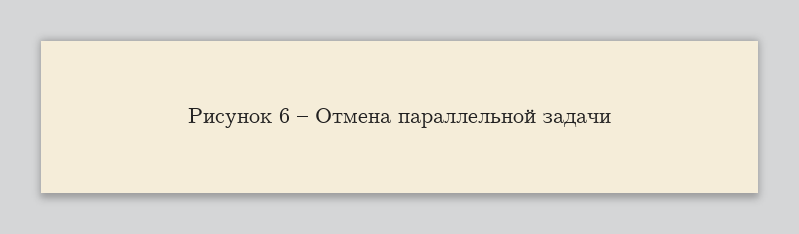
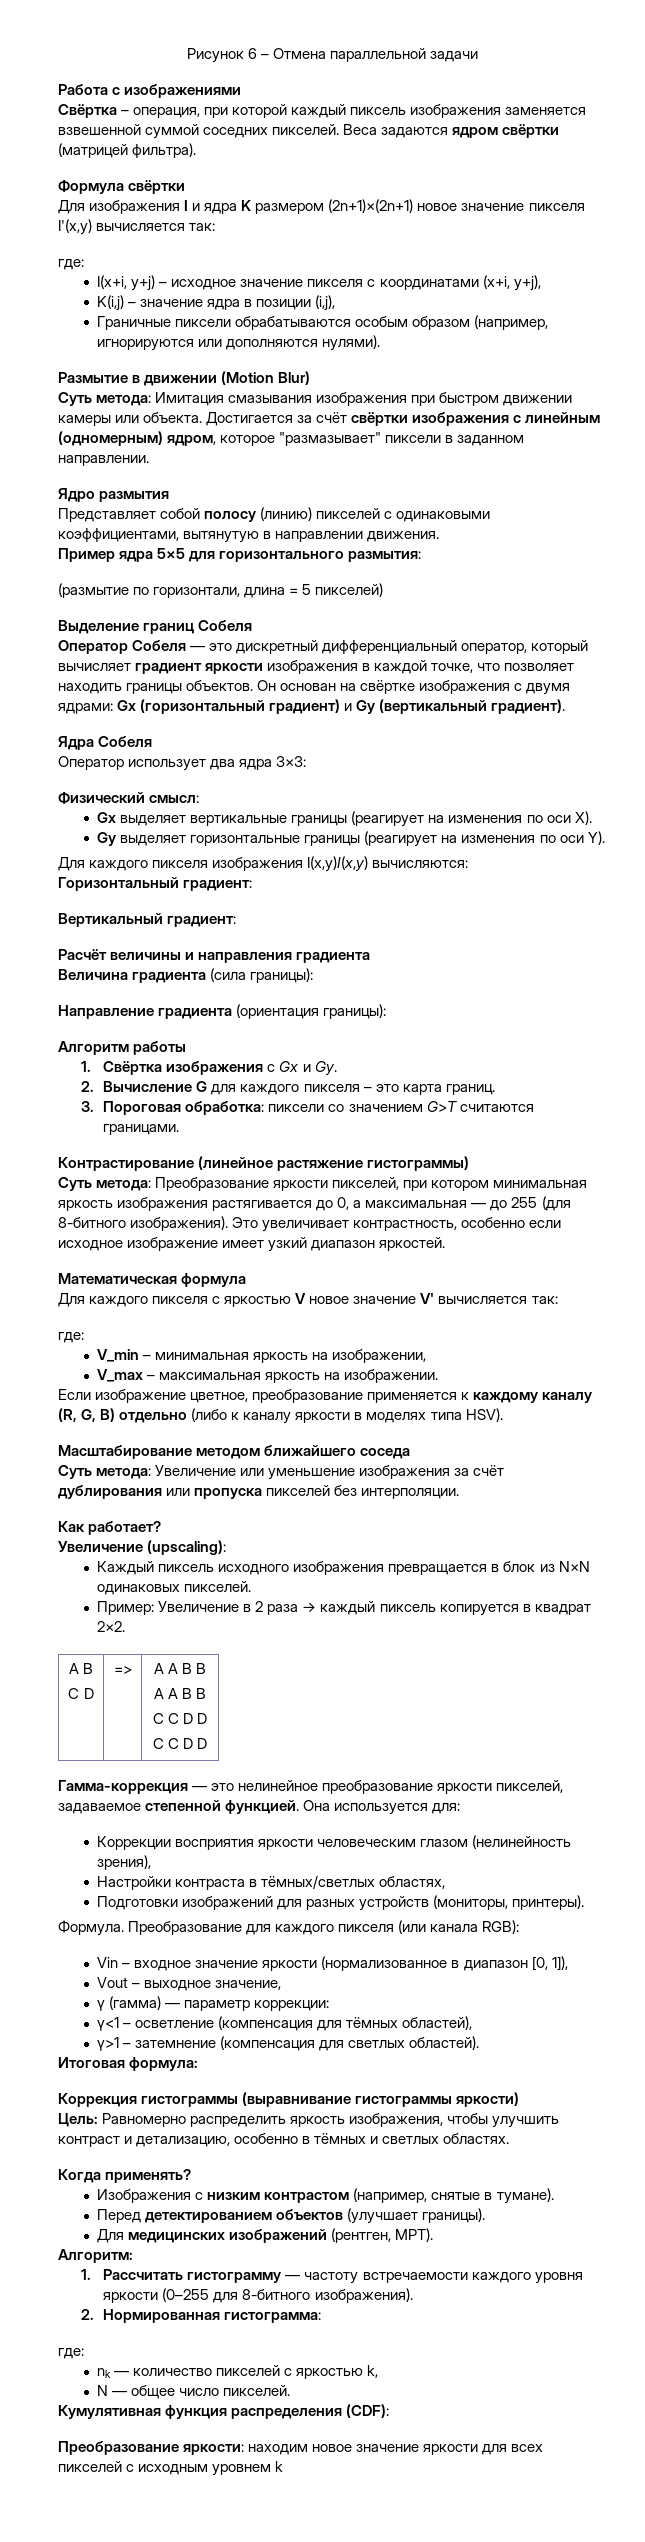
+ Работа с изображениями
+ Свёртка – операция, при которой каждый пиксель изображения заменяется взвешенной суммой соседних пикселей. Веса задаются ядром свёртки (матрицей фильтра).
+ Формула свёртки
+ Для изображения I и ядра K размером (2n+1)×(2n+1) новое значение пикселя I'(x,y) вычисляется так:
+ где:
+ I(x+i, y+j) – исходное значение пикселя с координатами (x+i, y+j),
+ K(i,j) – значение ядра в позиции (i,j),
+ Граничные пиксели обрабатываются особым образом (например, игнорируются или дополняются нулями).
+ Размытие в движении (Motion Blur)
+ Суть метода: Имитация смазывания изображения при быстром движении камеры или объекта. Достигается за счёт свёртки изображения с линейным (одномерным) ядром, которое "размазывает" пиксели в заданном направлении.
+ Ядро размытия
+ Представляет собой полосу (линию) пикселей с одинаковыми коэффициентами, вытянутую в направлении движения.
+ Пример ядра 5×5 для горизонтального размытия:
+ (размытие по горизонтали, длина = 5 пикселей)
+ Выделение границ Собеля
+ Оператор Собеля — это дискретный дифференциальный оператор, который вычисляет градиент яркости изображения в каждой точке, что позволяет находить границы объектов. Он основан на свёртке изображения с двумя ядрами: Gx (горизонтальный градиент) и Gy (вертикальный градиент).
+ Ядра Собеля
+ Оператор использует два ядра 3×3:
+ Физический смысл:
+ Gx выделяет вертикальные границы (реагирует на изменения по оси X).
+ Gy выделяет горизонтальные границы (реагирует на изменения по оси Y).
+ Для каждого пикселя изображения I(x,y)I(x,y) вычисляются:
+ Горизонтальный градиент:
+ Вертикальный градиент:
+ Расчёт величины и направления градиента
+ Величина градиента (сила границы):
+ Направление градиента (ориентация границы):
+ Алгоритм работы
+ 1. Свёртка изображения с Gx и Gy.
+ 2. Вычисление G для каждого пикселя – это карта границ.
+ 3. Пороговая обработка: пиксели со значением G>T считаются границами.
+ Контрастирование (линейное растяжение гистограммы)
+ Суть метода: Преобразование яркости пикселей, при котором минимальная яркость изображения растягивается до 0, а максимальная — до 255 (для 8-битного изображения). Это увеличивает контрастность, особенно если исходное изображение имеет узкий диапазон яркостей.
+ Математическая формула
+ Для каждого пикселя с яркостью V новое значение V' вычисляется так:
+ где:
+ V_min – минимальная яркость на изображении,
+ V_max – максимальная яркость на изображении.
+ Если изображение цветное, преобразование применяется к каждому каналу (R, G, B) отдельно (либо к каналу яркости в моделях типа HSV).
+ Масштабирование методом ближайшего соседа
+ Суть метода: Увеличение или уменьшение изображения за счёт дублирования или пропуска пикселей без интерполяции.
+ Как работает?
+ Увеличение (upscaling):
+ Каждый пиксель исходного изображения превращается в блок из N×N одинаковых пикселей.
+ Пример: Увеличение в 2 раза → каждый пиксель копируется в квадрат 2×2.
+ A B
+ C D | => | A A B B
+ A A B B
+ C C D D
+ C C D D
+ Гамма-коррекция — это нелинейное преобразование яркости пикселей, задаваемое степенной функцией. Она используется для:
+ Коррекции восприятия яркости человеческим глазом (нелинейность зрения),
+ Настройки контраста в тёмных/светлых областях,
+ Подготовки изображений для разных устройств (мониторы, принтеры).
+ Формула. Преобразование для каждого пикселя (или канала RGB):
+ Vin – входное значение яркости (нормализованное в диапазон [0, 1]),
+ Vout – выходное значение,
+ γ (гамма) — параметр коррекции:
+ γ<1 – осветление (компенсация для тёмных областей),
+ γ>1 – затемнение (компенсация для светлых областей).
+ Итоговая формула:
+ Коррекция гистограммы (выравнивание гистограммы яркости)
+ Цель: Равномерно распределить яркость изображения, чтобы улучшить контраст и детализацию, особенно в тёмных и светлых областях.
+ Когда применять?
+ Изображения с низким контрастом (например, снятые в тумане).
+ Перед детектированием объектов (улучшает границы).
+ Для медицинских изображений (рентген, МРТ).
+ Алгоритм:
+ 1. Рассчитать гистограмму — частоту встречаемости каждого уровня яркости (0–255 для 8-битного изображения).
+ 2. Нормированная гистограмма:
+ где:
+ nk — количество пикселей с яркостью k,
+ N — общее число пикселей.
+ Кумулятивная функция распределения (CDF):
+ Преобразование яркости: находим новое значение яркости для всех пикселей с исходным уровнем k

